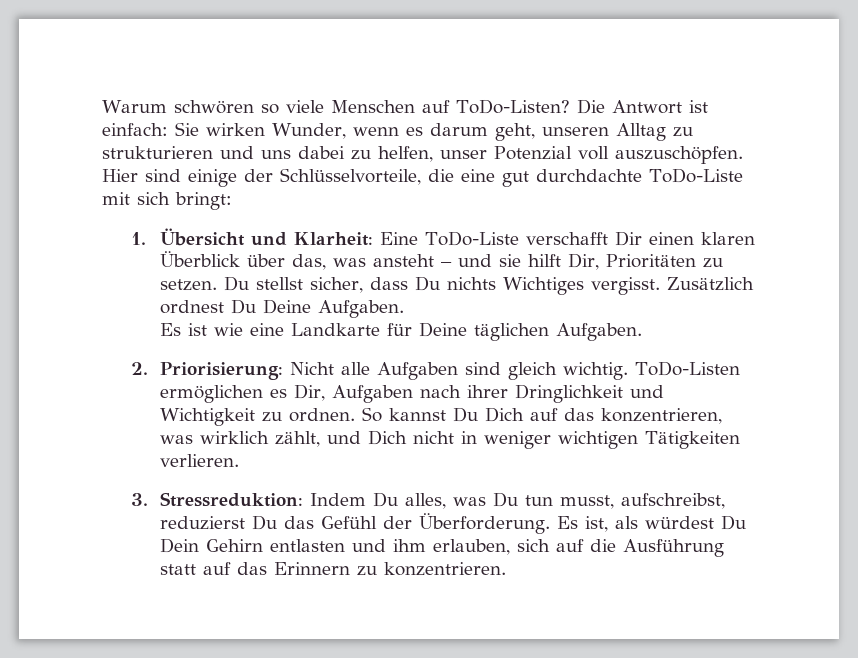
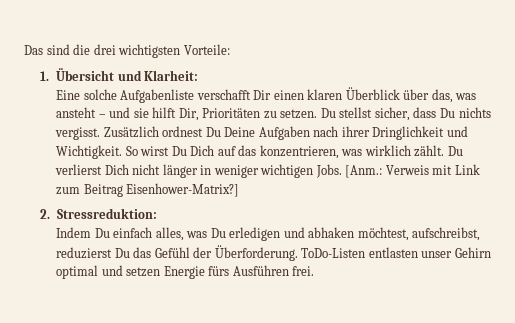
- Warum schwören so viele Menschen auf ToDo-Listen? Die Antwort ist einfach: Sie wirken Wunder, wenn es darum geht, unseren Alltag zu strukturieren und uns dabei zu helfen, unser Potenzial voll auszuschöpfen. Hier sind einige der Schlüsselvorteile, die eine gut durchdachte ToDo-Liste mit sich bringt:
+ Das sind die drei wichtigsten Vorteile:
- 1. Übersicht und Klarheit: Eine ToDo-Liste verschafft Dir einen klaren Überblick über das, was ansteht – und sie hilft Dir, Prioritäten zu setzen.
+ 1. Übersicht und Klarheit:
+ Eine solche Aufgabenliste verschafft Dir einen klaren Überblick über das, was ansteht – und sie hilft Dir, Prioritäten zu setzen.
- Du stellst sicher, dass Du nichts Wichtiges vergisst.
+ Du stellst sicher, dass Du nichts vergisst.
- Zusätzlich ordnest Du Deine Aufgaben.
- Es ist wie eine Landkarte für Deine täglichen Aufgaben.
- 2. Priorisierung: Nicht alle Aufgaben sind gleich wichtig. ToDo-Listen ermöglichen es Dir, Aufgaben nach ihrer Dringlichkeit und Wichtigkeit zu ordnen. So kannst Du Dich auf das konzentrieren, was wirklich zählt, und Dich nicht in weniger wichtigen Tätigkeiten verlieren.
- 3. Stressreduktion: Indem Du alles, was Du tun musst, aufschreibst, reduzierst Du das Gefühl der Überforderung.
+ Zusätzlich ordnest Du Deine Aufgaben nach ihrer Dringlichkeit und Wichtigkeit. So wirst Du Dich auf das konzentrieren, was wirklich zählt. Du verlierst Dich nicht länger in weniger wichtigen Jobs. [Anm.: Verweis mit Link zum Beitrag Eisenhower-Matrix?]
+ 2. Stressreduktion:
+ Indem Du einfach alles, was Du erledigen und abhaken möchtest, aufschreibst, reduzierst Du das Gefühl der Überforderung.
- Es ist, als würdest Du Dein Gehirn entlasten und ihm erlauben, sich auf die Ausführung statt auf das Erinnern zu konzentrieren.
+ ToDo-Listen entlasten unser Gehirn optimal und setzen Energie fürs Ausführen frei.

